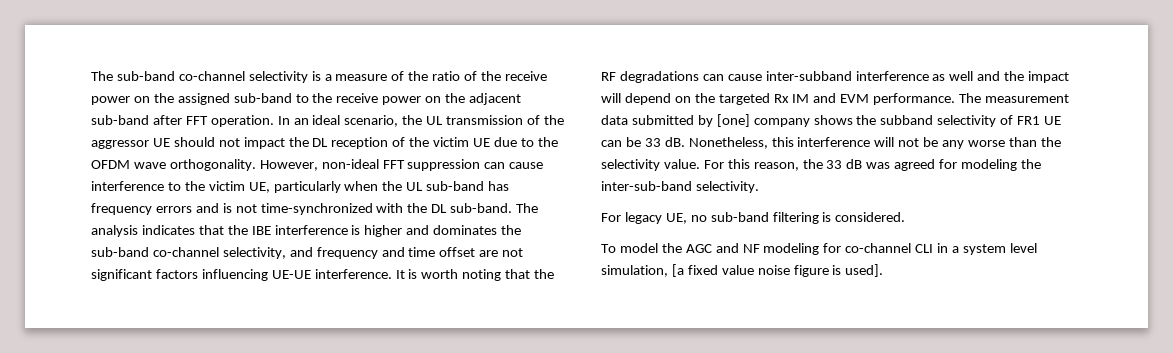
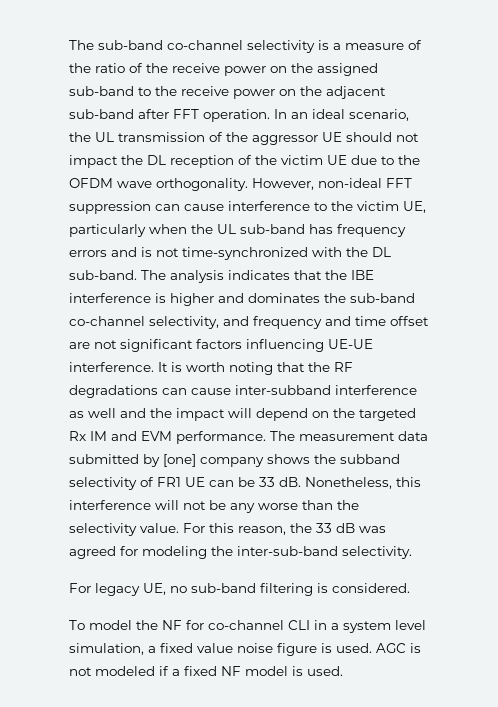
- To model the AGC and NF modeling for co-channel CLI in a system level simulation, [a fixed value noise figure is used].
+ To model the NF for co-channel CLI in a system level simulation, a fixed value noise figure is used. AGC is not modeled if a fixed NF model is used.

